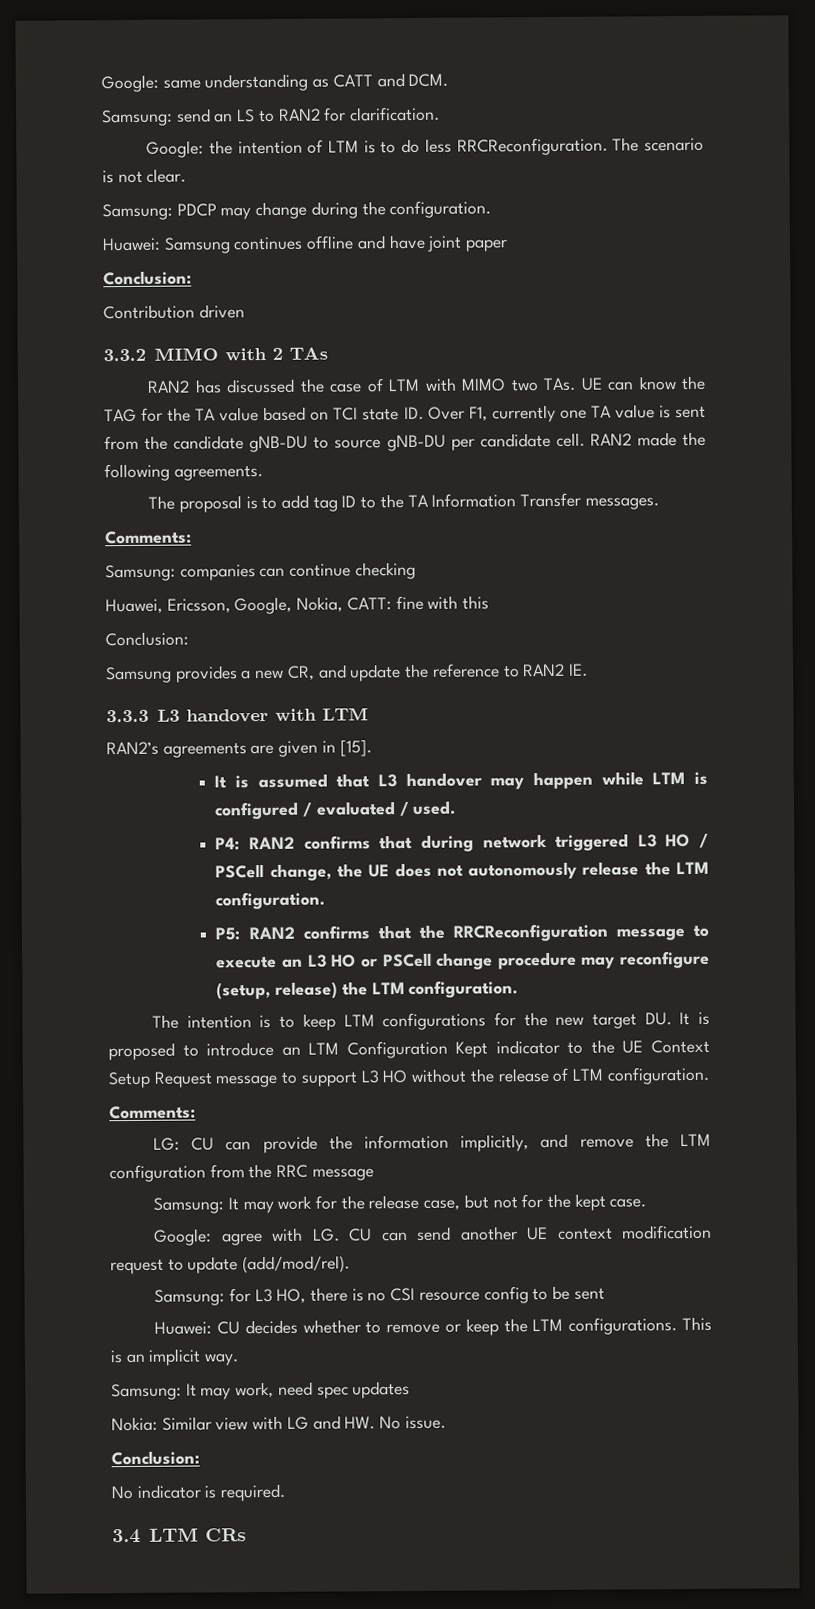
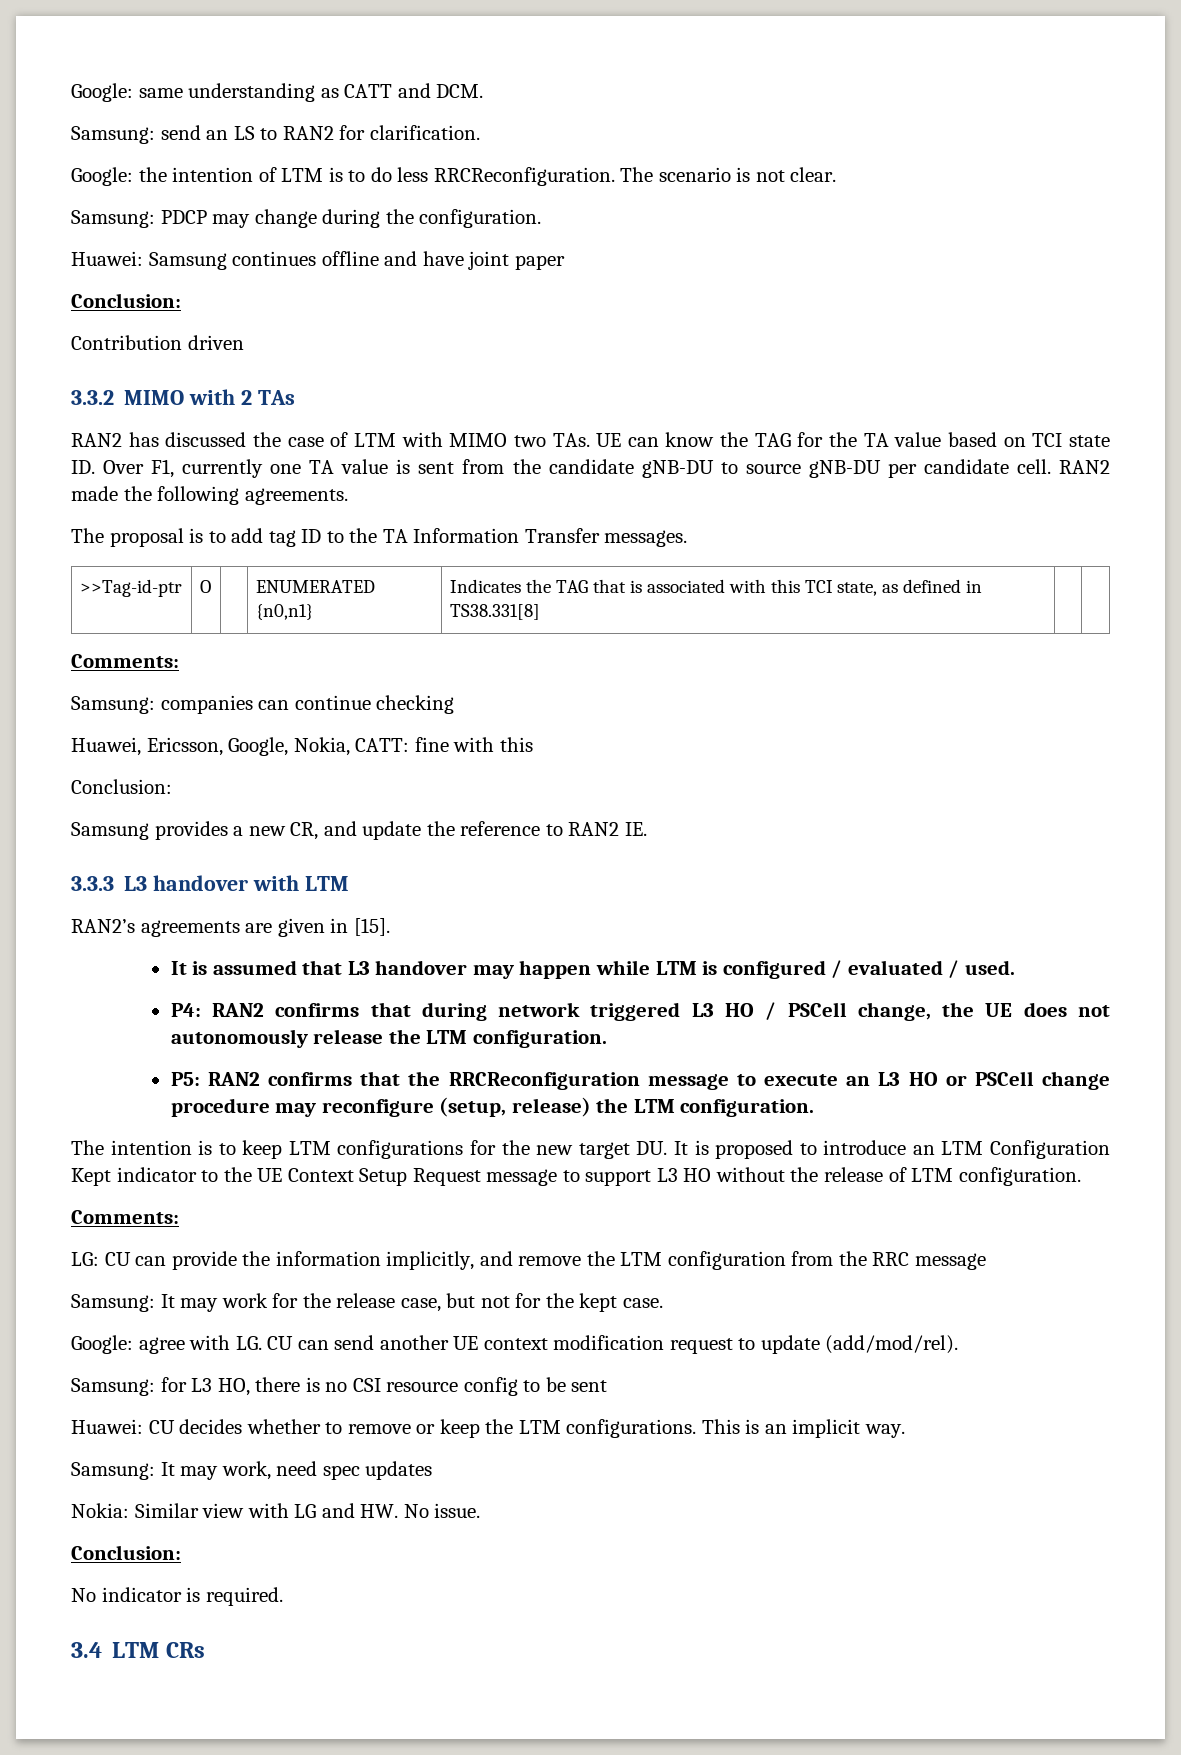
+ >>Tag-id-ptr | O | | ENUMERATED {n0,n1} | Indicates the TAG that is associated with this TCI state, as defined in TS38.331[8] | |

